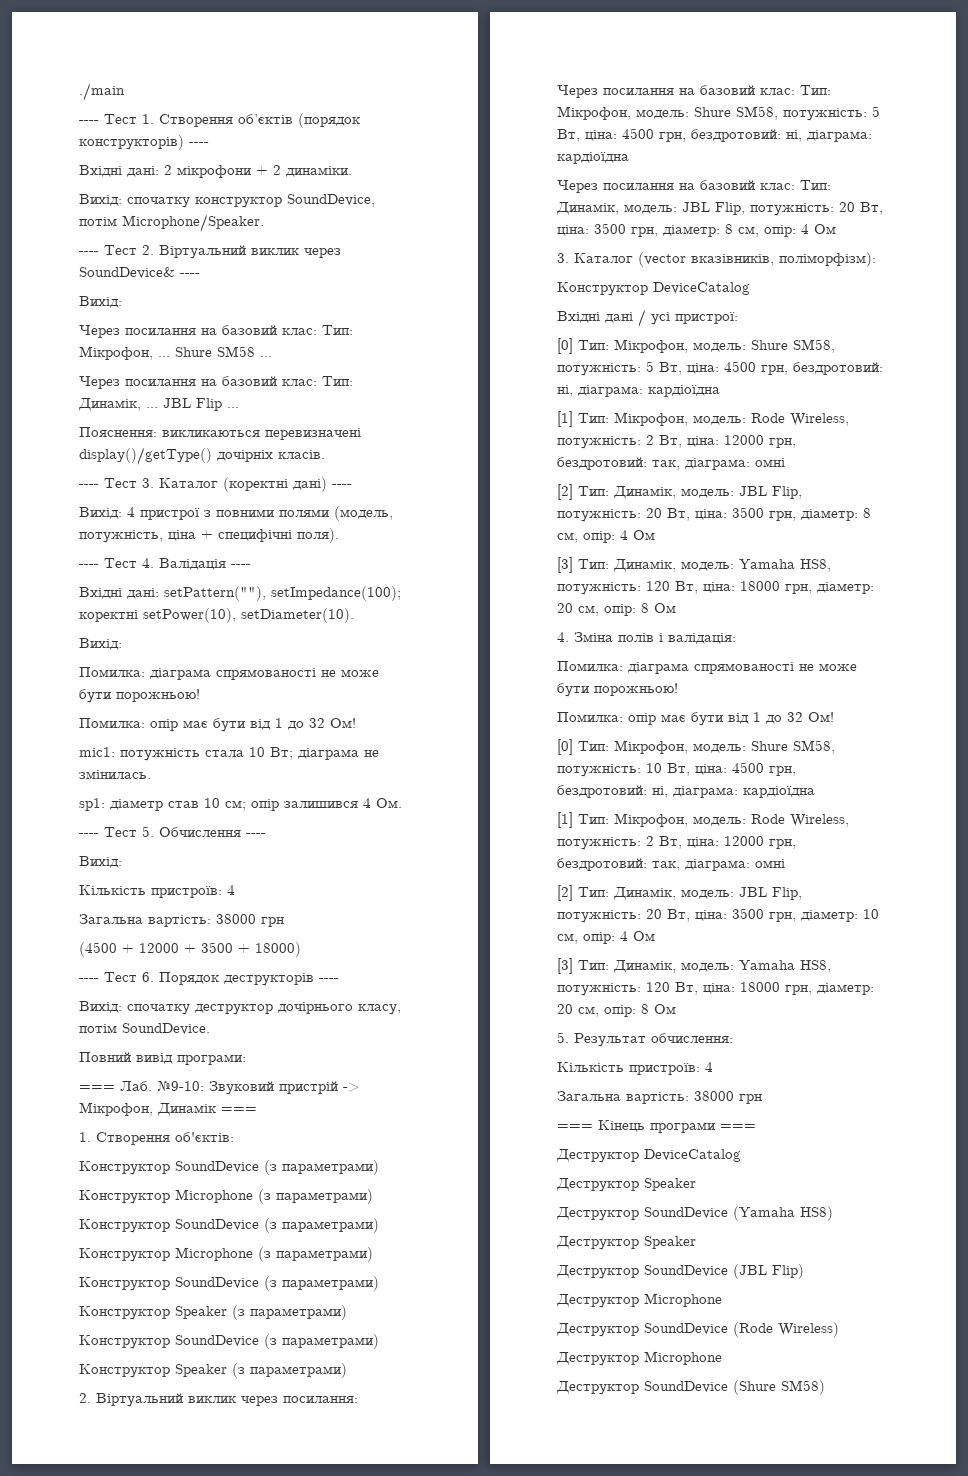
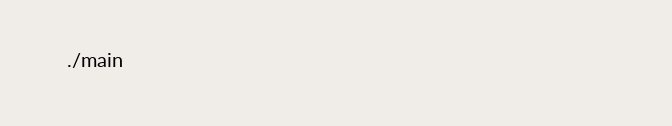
- ---- Тест 1. Створення об’єктів (порядок конструкторів) ----
- Вхідні дані: 2 мікрофони + 2 динаміки.
- Вихід: спочатку конструктор SoundDevice, потім Microphone/Speaker.
- ---- Тест 2. Віртуальний виклик через SoundDevice& ----
- Вихід:
- Через посилання на базовий клас: Тип: Мікрофон, ... Shure SM58 ...
- Через посилання на базовий клас: Тип: Динамік, ... JBL Flip ...
- Пояснення: викликаються перевизначені display()/getType() дочірніх класів.
- ---- Тест 3. Каталог (коректні дані) ----
- Вихід: 4 пристрої з повними полями (модель, потужність, ціна + специфічні поля).
- ---- Тест 4. Валідація ----
- Вхідні дані: setPattern(""), setImpedance(100); коректні setPower(10), setDiameter(10).
- Вихід:
- Помилка: діаграма спрямованості не може бути порожньою!
- Помилка: опір має бути від 1 до 32 Ом!
- mic1: потужність стала 10 Вт; діаграма не змінилась.
- sp1: діаметр став 10 см; опір залишився 4 Ом.
- ---- Тест 5. Обчислення ----
- Вихід:
- Кількість пристроїв: 4
- Загальна вартість: 38000 грн
- (4500 + 12000 + 3500 + 18000)
- ---- Тест 6. Порядок деструкторів ----
- Вихід: спочатку деструктор дочірнього класу, потім SoundDevice.
- Повний вивід програми:
- === Лаб. №9-10: Звуковий пристрій -> Мікрофон, Динамік ===
- 1. Створення об'єктів:
- Конструктор SoundDevice (з параметрами)
- Конструктор Microphone (з параметрами)
- Конструктор SoundDevice (з параметрами)
- Конструктор Microphone (з параметрами)
- Конструктор SoundDevice (з параметрами)
- Конструктор Speaker (з параметрами)
- Конструктор SoundDevice (з параметрами)
- Конструктор Speaker (з параметрами)
- 2. Віртуальний виклик через посилання:
- Через посилання на базовий клас: Тип: Мікрофон, модель: Shure SM58, потужність: 5 Вт, ціна: 4500 грн, бездротовий: ні, діаграма: кардіоїдна
- Через посилання на базовий клас: Тип: Динамік, модель: JBL Flip, потужність: 20 Вт, ціна: 3500 грн, діаметр: 8 см, опір: 4 Ом
- 3. Каталог (vector вказівників, поліморфізм):
- Конструктор DeviceCatalog
- Вхідні дані / усі пристрої:
- [0] Тип: Мікрофон, модель: Shure SM58, потужність: 5 Вт, ціна: 4500 грн, бездротовий: ні, діаграма: кардіоїдна
- [1] Тип: Мікрофон, модель: Rode Wireless, потужність: 2 Вт, ціна: 12000 грн, бездротовий: так, діаграма: омні
- [2] Тип: Динамік, модель: JBL Flip, потужність: 20 Вт, ціна: 3500 грн, діаметр: 8 см, опір: 4 Ом
- [3] Тип: Динамік, модель: Yamaha HS8, потужність: 120 Вт, ціна: 18000 грн, діаметр: 20 см, опір: 8 Ом
- 4. Зміна полів і валідація:
- Помилка: діаграма спрямованості не може бути порожньою!
- Помилка: опір має бути від 1 до 32 Ом!
- [0] Тип: Мікрофон, модель: Shure SM58, потужність: 10 Вт, ціна: 4500 грн, бездротовий: ні, діаграма: кардіоїдна
- [1] Тип: Мікрофон, модель: Rode Wireless, потужність: 2 Вт, ціна: 12000 грн, бездротовий: так, діаграма: омні
- [2] Тип: Динамік, модель: JBL Flip, потужність: 20 Вт, ціна: 3500 грн, діаметр: 10 см, опір: 4 Ом
- [3] Тип: Динамік, модель: Yamaha HS8, потужність: 120 Вт, ціна: 18000 грн, діаметр: 20 см, опір: 8 Ом
- 5. Результат обчислення:
- Кількість пристроїв: 4
- Загальна вартість: 38000 грн
- === Кінець програми ===
- Деструктор DeviceCatalog
- Деструктор Speaker
- Деструктор SoundDevice (Yamaha HS8)
- Деструктор Speaker
- Деструктор SoundDevice (JBL Flip)
- Деструктор Microphone
- Деструктор SoundDevice (Rode Wireless)
- Деструктор Microphone
- Деструктор SoundDevice (Shure SM58)

